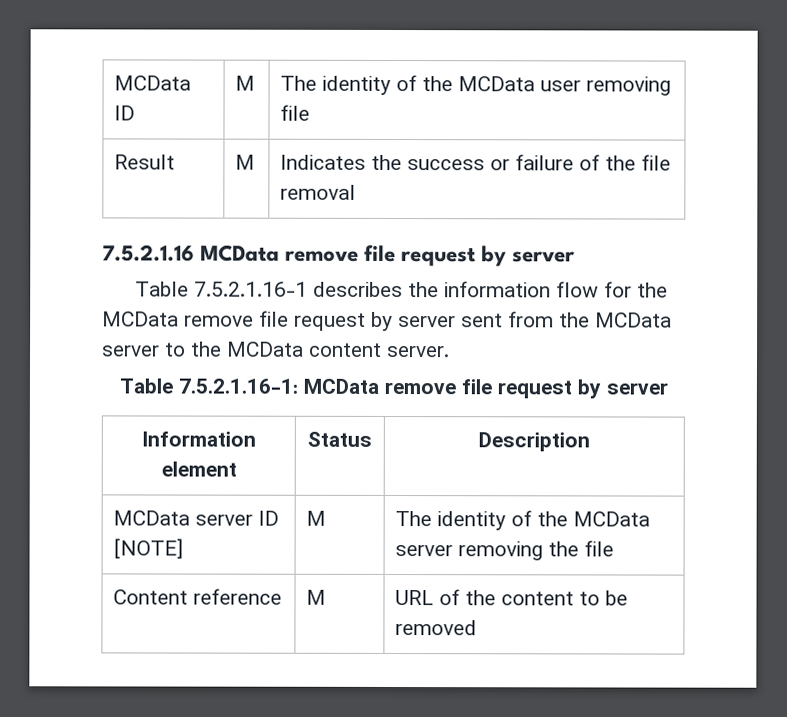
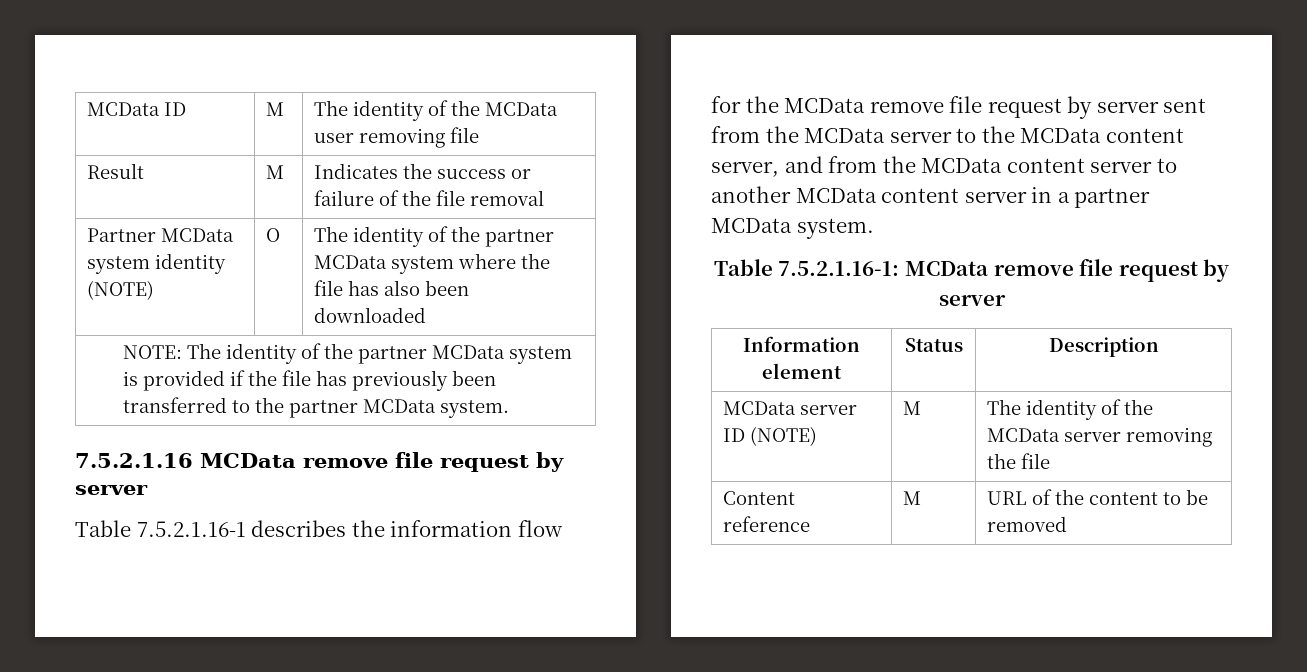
+ Partner MCData system identity (NOTE) | O | The identity of the partner MCData system where the file has also been downloaded
+ NOTE: The identity of the partner MCData system is provided if the file has previously been transferred to the partner MCData system.
- Table 7.5.2.1.16-1 describes the information flow for the MCData remove file request by server sent from the MCData server to the MCData content server.
+ Table 7.5.2.1.16-1 describes the information flow for the MCData remove file request by server sent from the MCData server to the MCData content server, and from the MCData content server to another MCData content server in a partner MCData system.
- MCData server ID [NOTE] | M | The identity of the MCData server removing the file
+ MCData server ID (NOTE) | M | The identity of the MCData server removing the file

